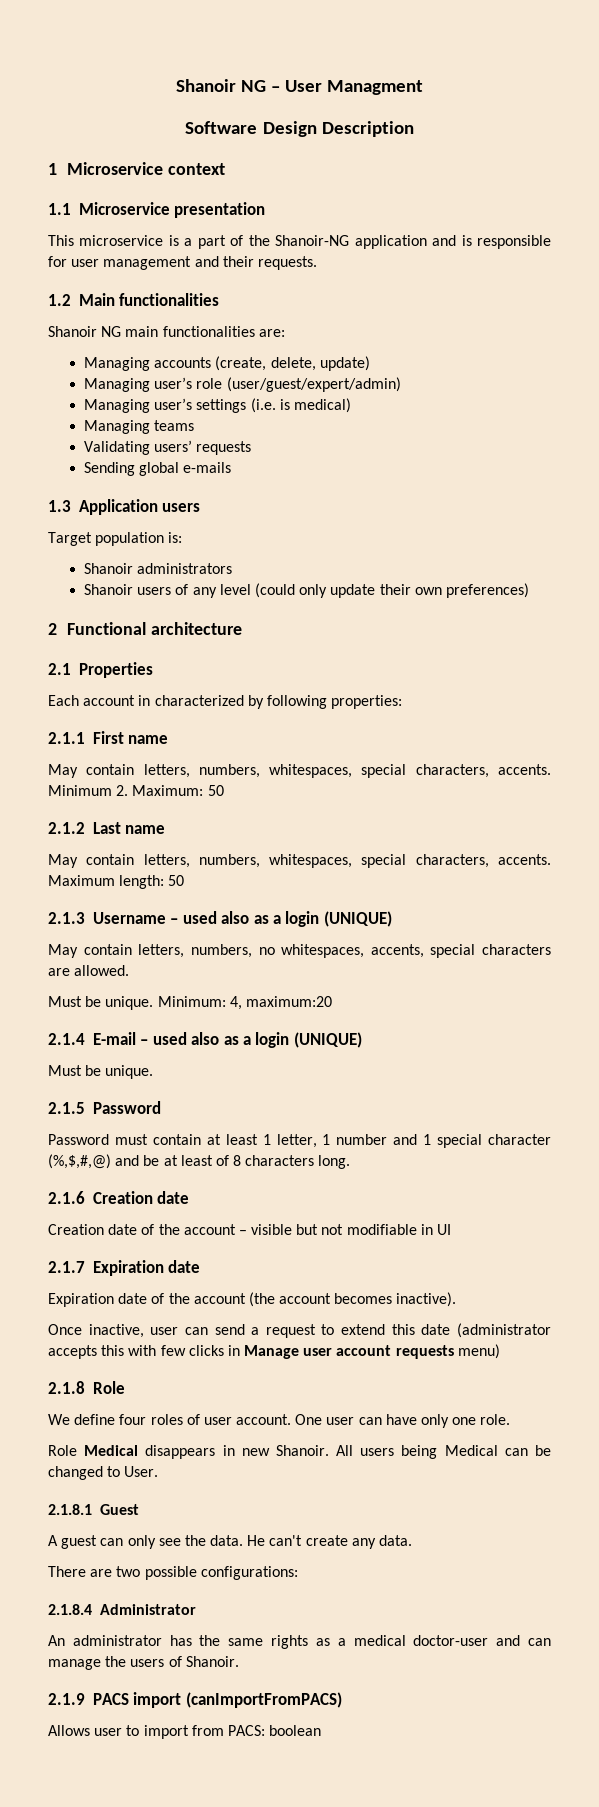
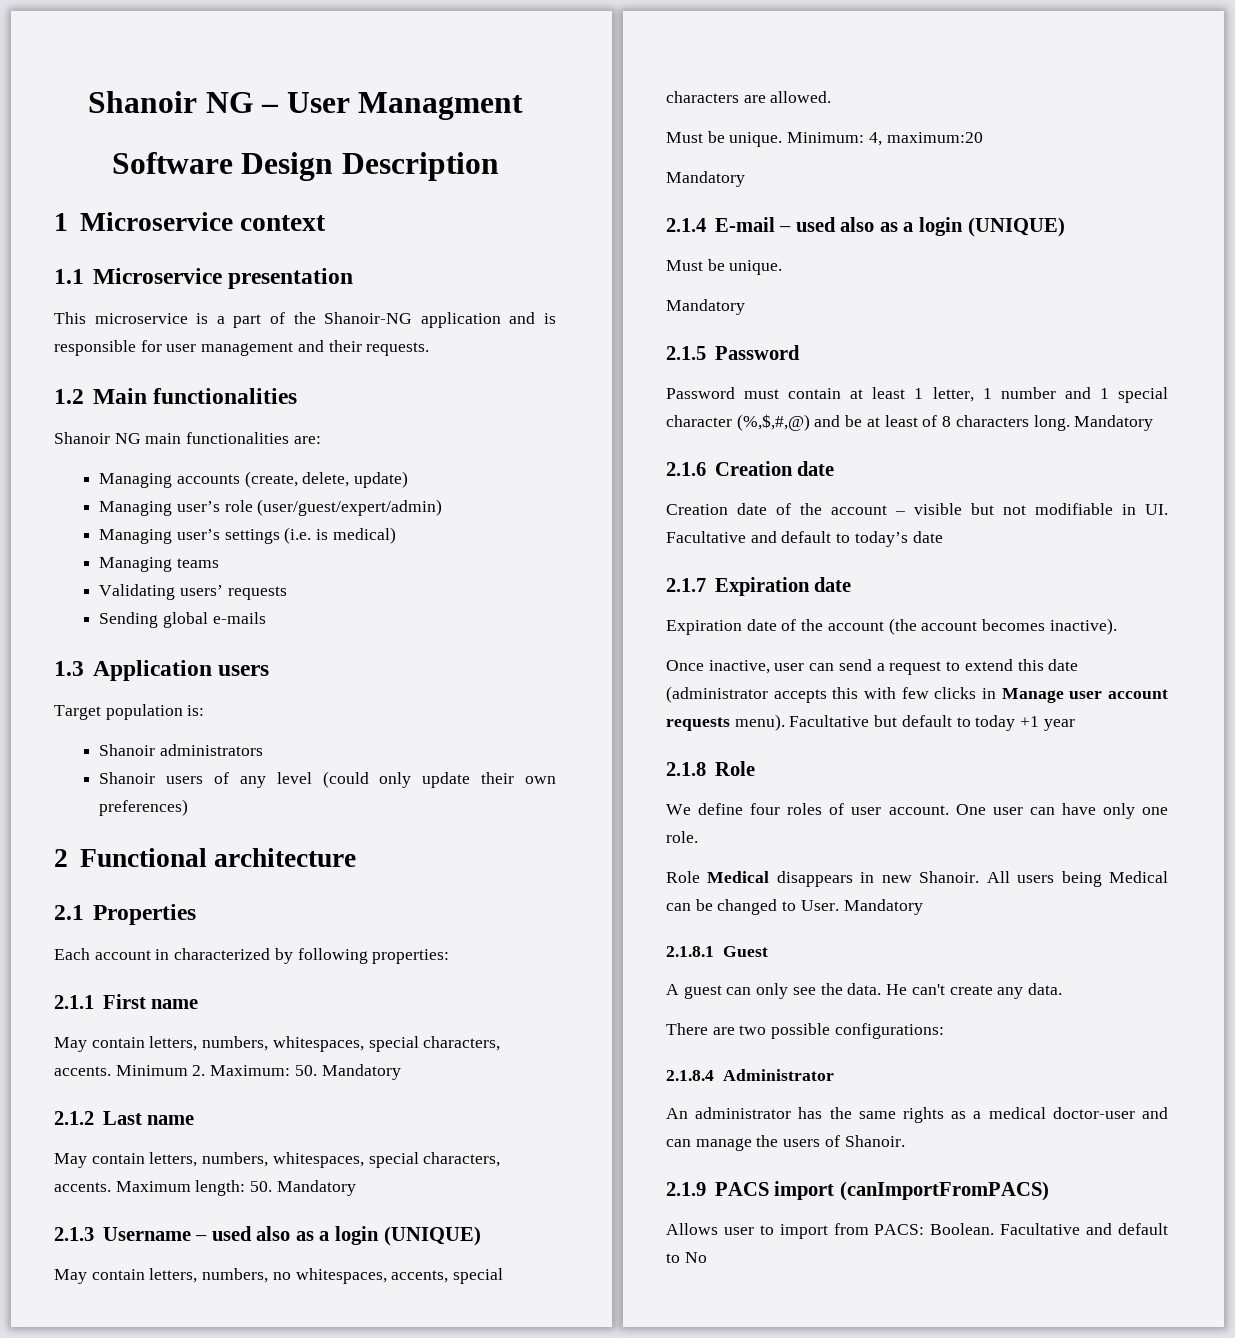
- Minimum 2. Maximum: 50
+ Minimum 2. Maximum: 50. Mandatory
- Maximum length: 50
+ Maximum length: 50. Mandatory
  Minimum: 4, maximum:20
+ Mandatory
  2.1.4 E-mail – used also as a login (UNIQUE)
  Must be unique.
+ Mandatory
- Password must contain at least 1 letter, 1 number and 1 special character (%,$,#,@) and be at least of 8 characters long.
+ Password must contain at least 1 letter, 1 number and 1 special character (%,$,#,@) and be at least of 8 characters long. Mandatory
- Creation date of the account – visible but not modifiable in UI
+ Creation date of the account – visible but not modifiable in UI. Facultative and default to today’s date
- Once inactive, user can send a request to extend this date (administrator accepts this with few clicks in Manage user account requests menu)
+ Once inactive, user can send a request to extend this date (administrator accepts this with few clicks in Manage user account requests menu). Facultative but default to today +1 year
- All users being Medical can be changed to User.
+ All users being Medical can be changed to User. Mandatory
- Allows user to import from PACS: boolean
+ Allows user to import from PACS: Boolean. Facultative and default to No

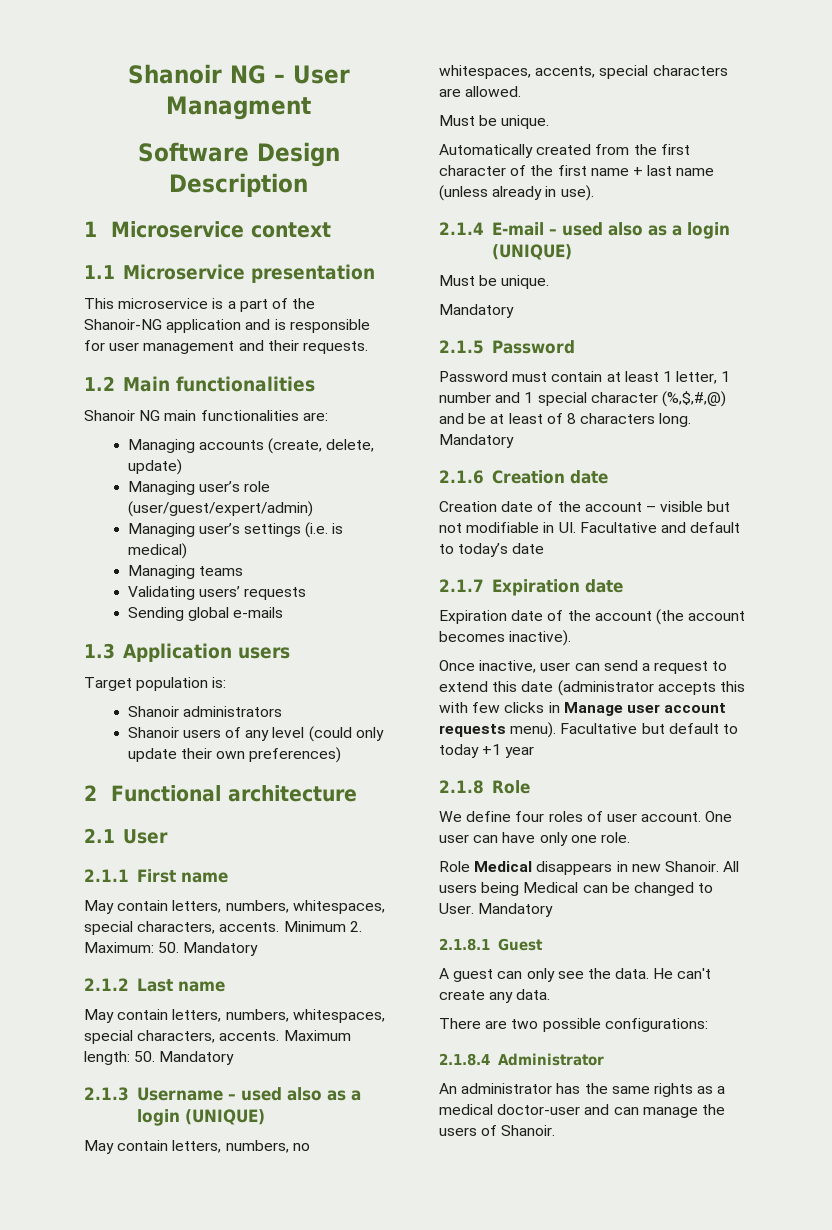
- 2.1 Properties
- Each account in characterized by following properties:
+ 2.1 User
  May contain letters, numbers, no whitespaces, accents, special characters are allowed.
- Must be unique. Minimum: 4, maximum:20
- Mandatory
+ Must be unique.
+ Automatically created from the first character of the first name + last name (unless already in use).
- 2.1.9 PACS import (canImportFromPACS)
- Allows user to import from PACS: Boolean. Facultative and default to No

